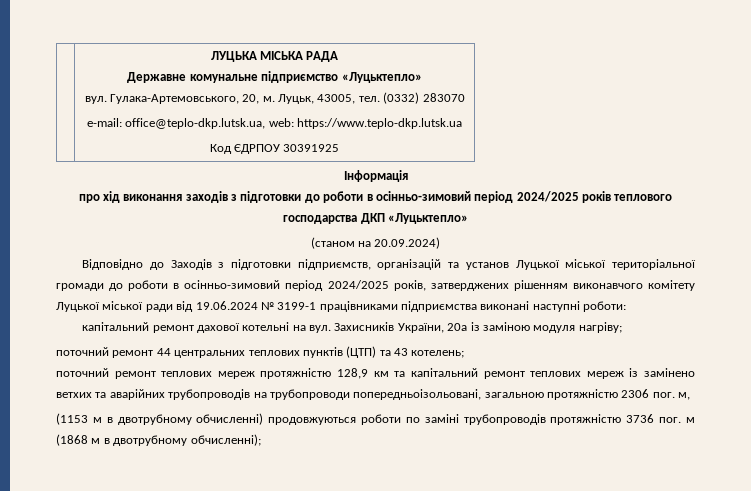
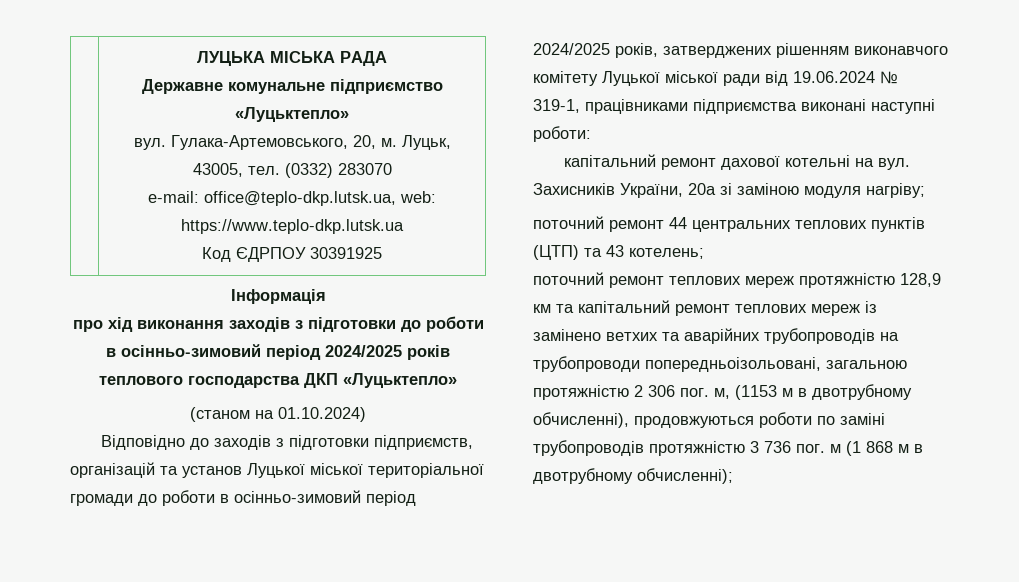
- (станом на 20.09.2024)
+ (станом на 01.10.2024)
- Відповідно до Заходів з підготовки підприємств, організацій та установ Луцької міської територіальної громади до роботи в осінньо-зимовий період 2024/2025 років, затверджених рішенням виконавчого комітету Луцької міської ради від 19.06.2024 № 3199-1 працівниками підприємства виконані наступні роботи:
+ Відповідно до заходів з підготовки підприємств, організацій та установ Луцької міської територіальної громади до роботи в осінньо-зимовий період 2024/2025 років, затверджених рішенням виконавчого комітету Луцької міської ради від 19.06.2024 № 319-1, працівниками підприємства виконані наступні роботи:
- Захисників України, 20а із заміною модуля нагріву;
+ Захисників України, 20а зі заміною модуля нагріву;
- поточний ремонт теплових мереж протяжністю 128,9 км та капітальний ремонт теплових мереж із замінено ветхих та аварійних трубопроводів на трубопроводи попередньоізольовані, загальною протяжністю 2306 пог. м,
- (1153 м в двотрубному обчисленні) продовжуються роботи по заміні трубопроводів протяжністю 3736 пог. м (1868 м в двотрубному обчисленні);
+ поточний ремонт теплових мереж протяжністю 128,9 км та капітальний ремонт теплових мереж із замінено ветхих та аварійних трубопроводів на трубопроводи попередньоізольовані, загальною протяжністю 2 306 пог. м, (1153 м в двотрубному обчисленні), продовжуються роботи по заміні трубопроводів протяжністю 3 736 пог. м (1 868 м в двотрубному обчисленні);

